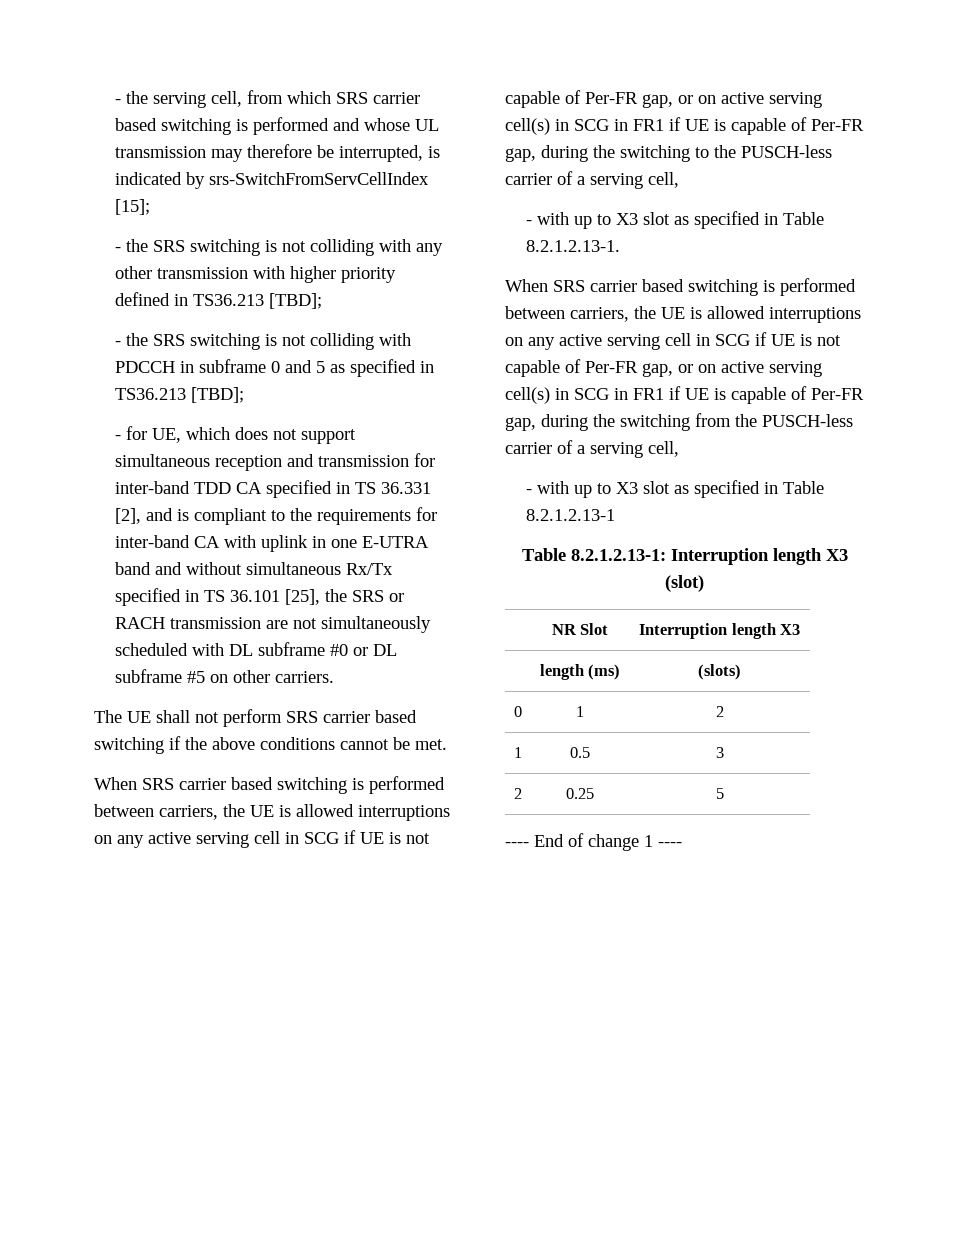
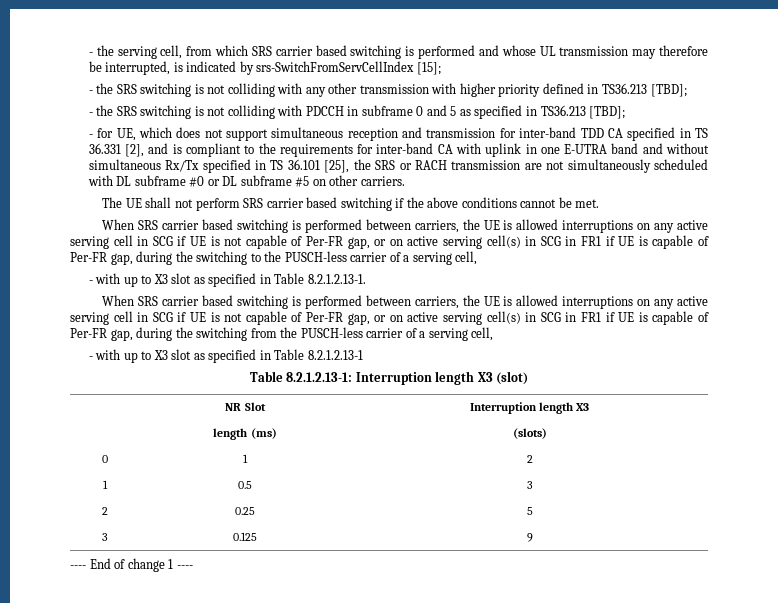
+ 3 | 0.125 | 9

